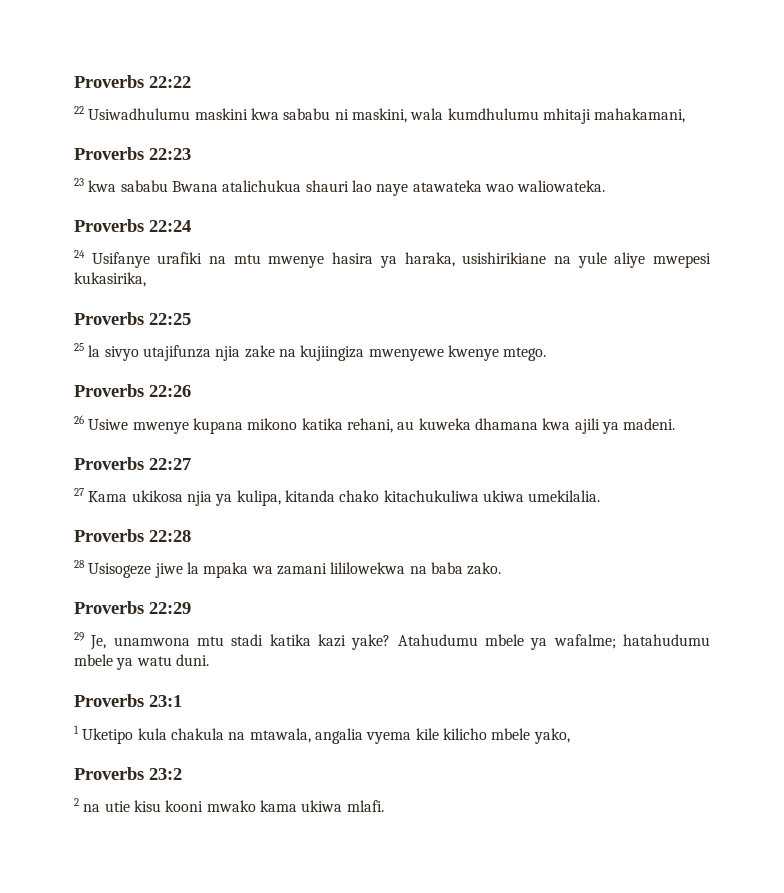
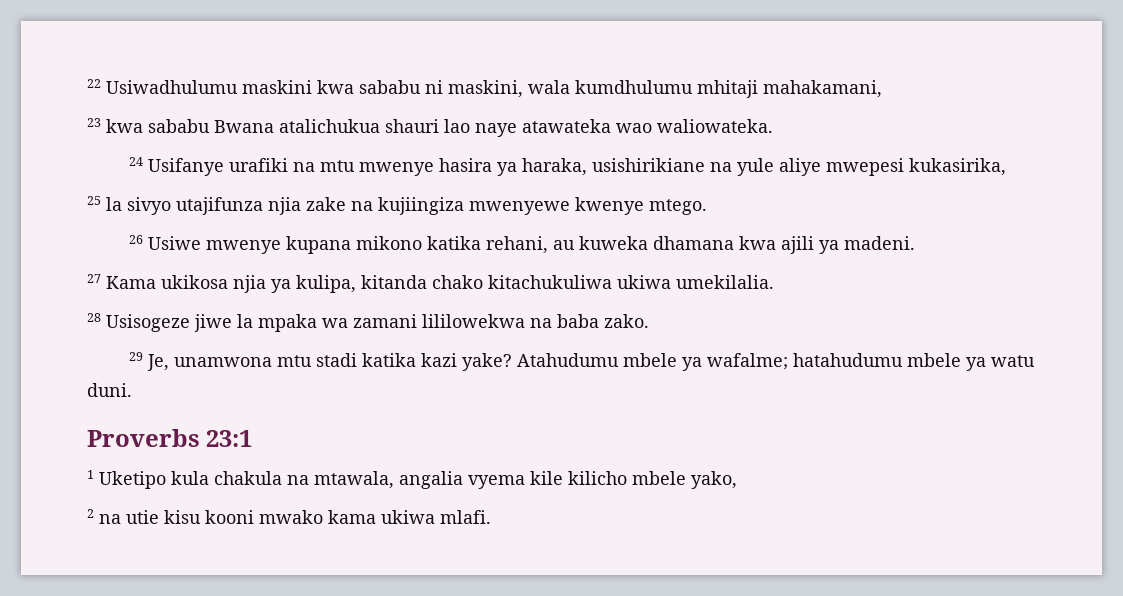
- Proverbs 22:22
- Proverbs 22:23
- Proverbs 22:24
- Proverbs 22:25
- Proverbs 22:26
- Proverbs 22:27
- Proverbs 22:28
- Proverbs 22:29
- Proverbs 23:2

